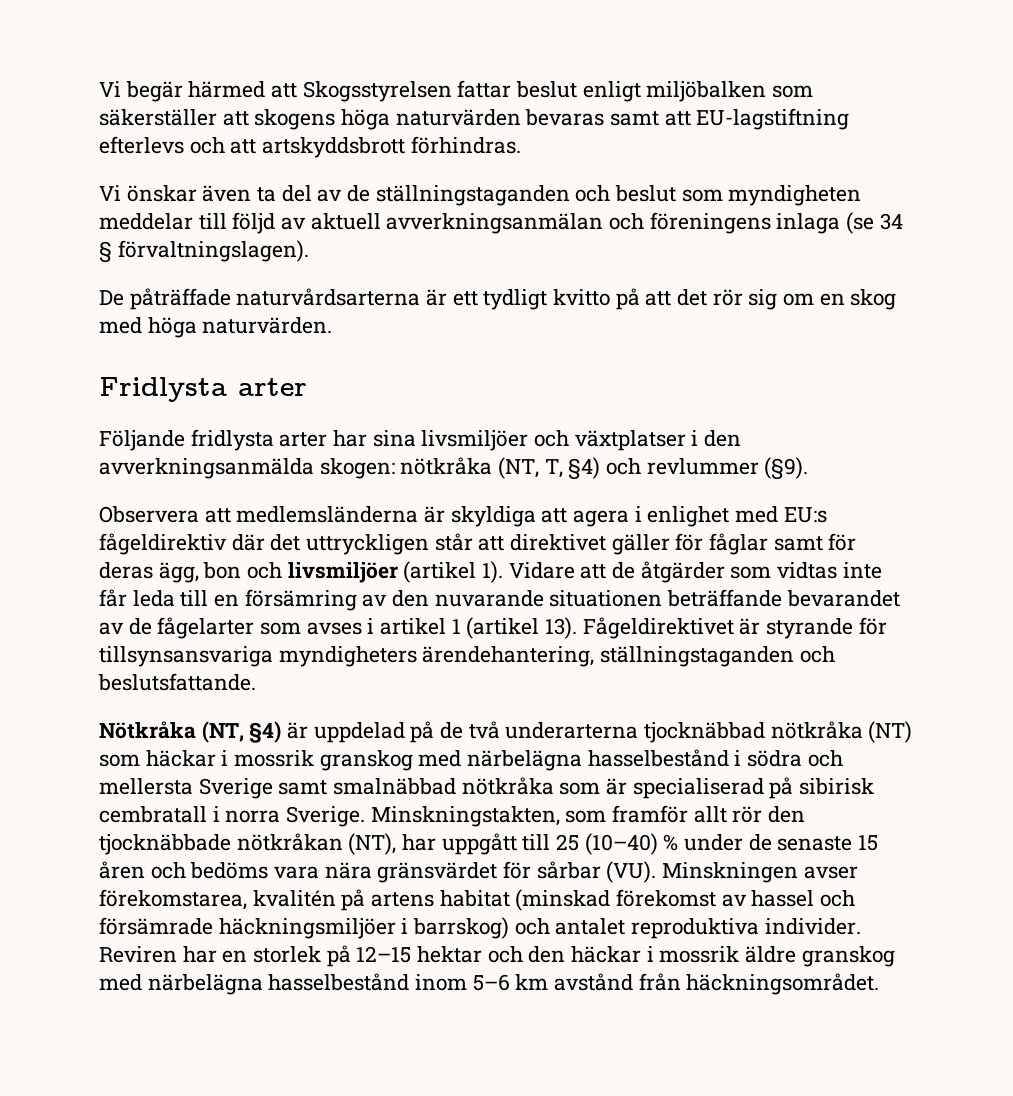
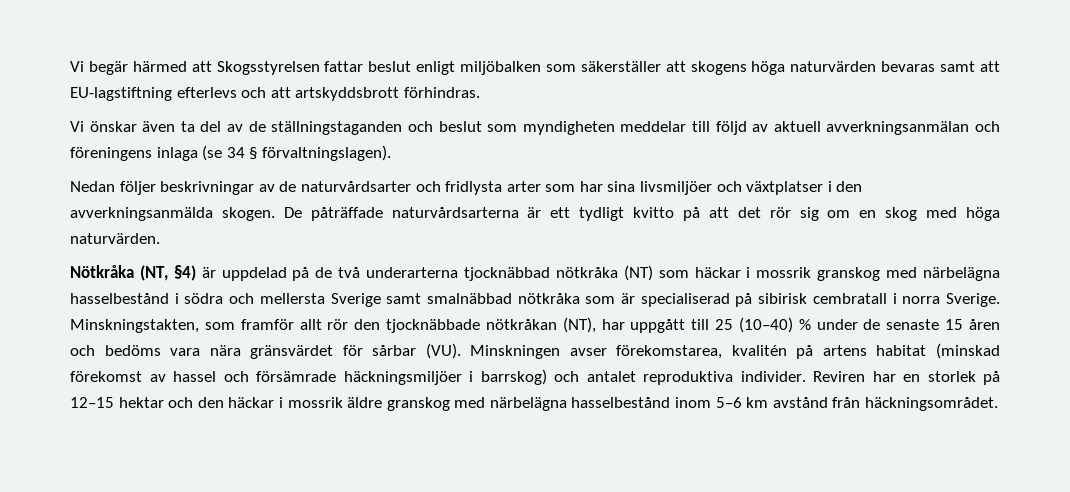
+ Nedan följer beskrivningar av de naturvårdsarter och fridlysta arter som har sina livsmiljöer och växtplatser i den avverkningsanmälda skogen.
- Fridlysta arter
- Följande fridlysta arter har sina livsmiljöer och växtplatser i den avverkningsanmälda skogen: nötkråka (NT, T, §4) och revlummer (§9).
- Observera att medlemsländerna är skyldiga att agera i enlighet med EU:s fågeldirektiv där det uttryckligen står att direktivet gäller för fåglar samt för deras ägg, bon och livsmiljöer (artikel 1). Vidare att de åtgärder som vidtas inte får leda till en försämring av den nuvarande situationen beträffande bevarandet av de fågelarter som avses i artikel 1 (artikel 13). Fågeldirektivet är styrande för tillsynsansvariga myndigheters ärendehantering, ställningstaganden och beslutsfattande.

